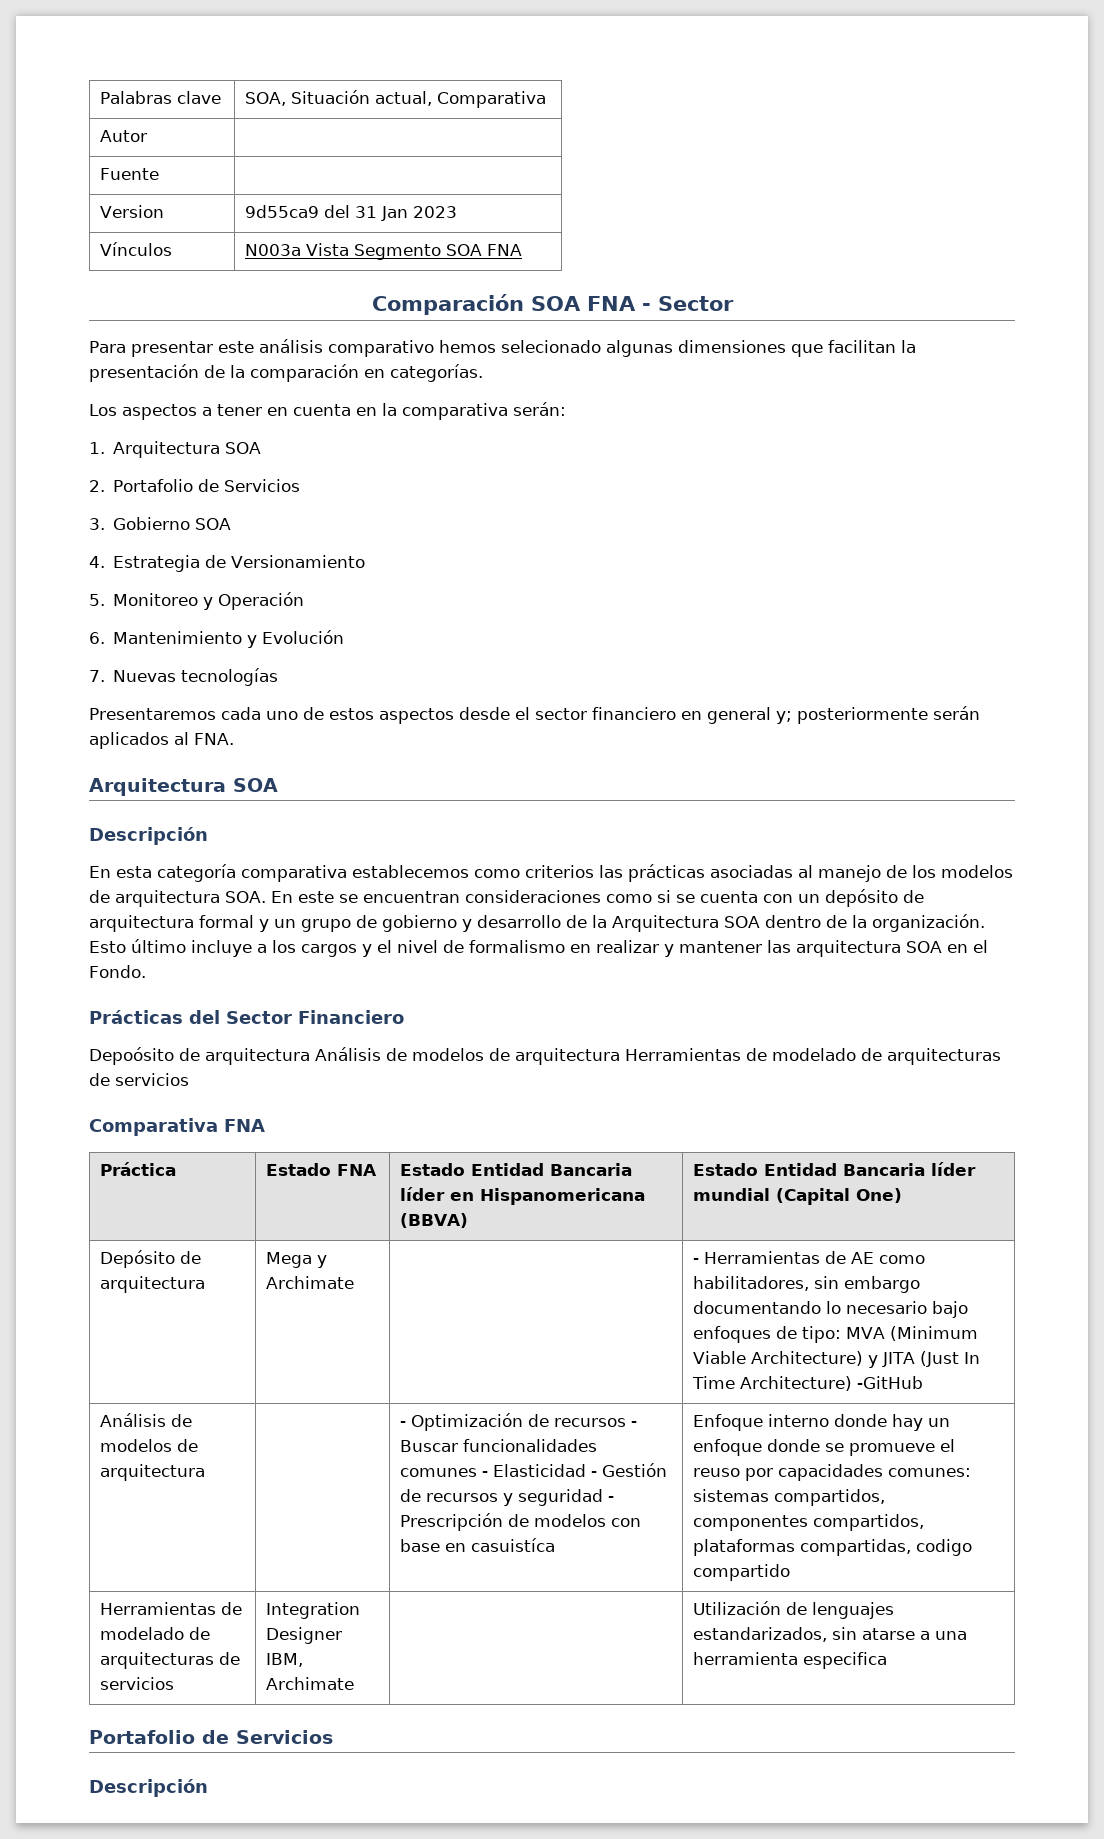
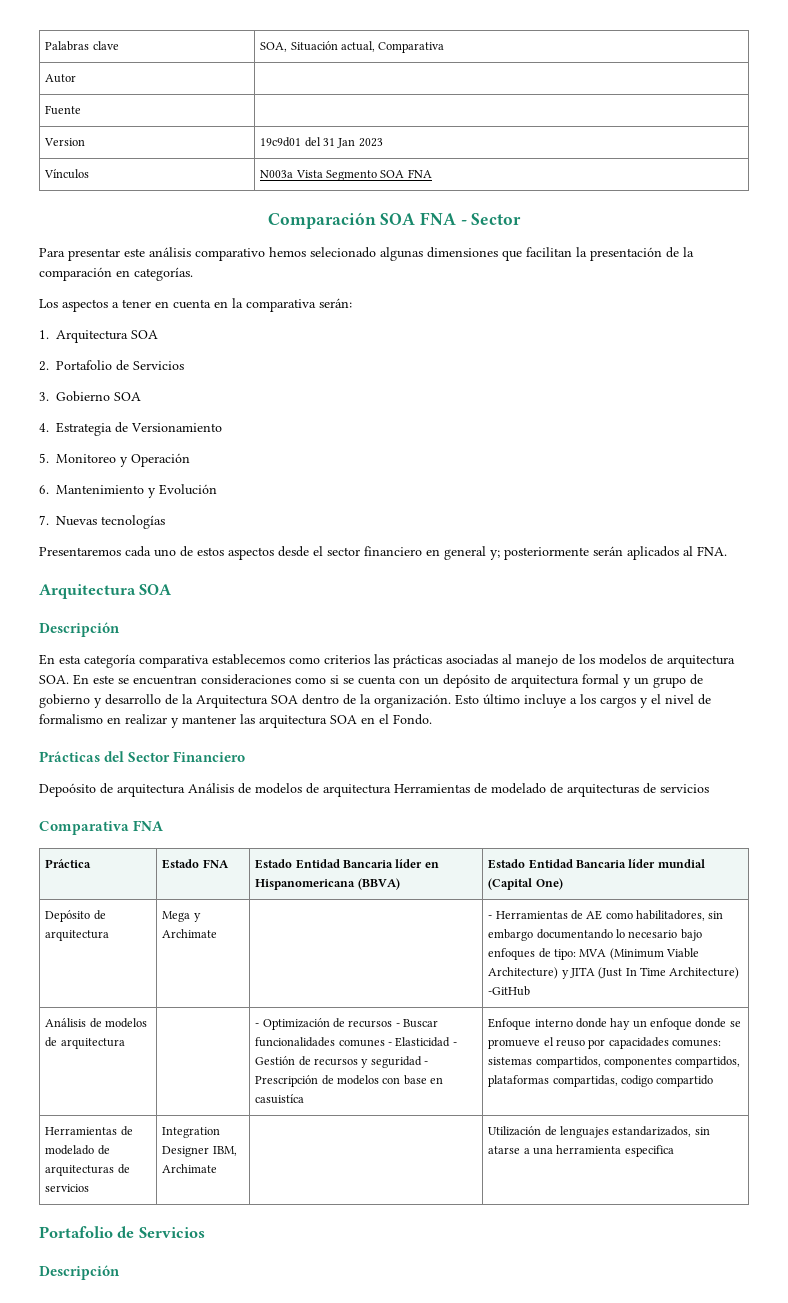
- Version | 9d55ca9 del 31 Jan 2023
+ Version | 19c9d01 del 31 Jan 2023

